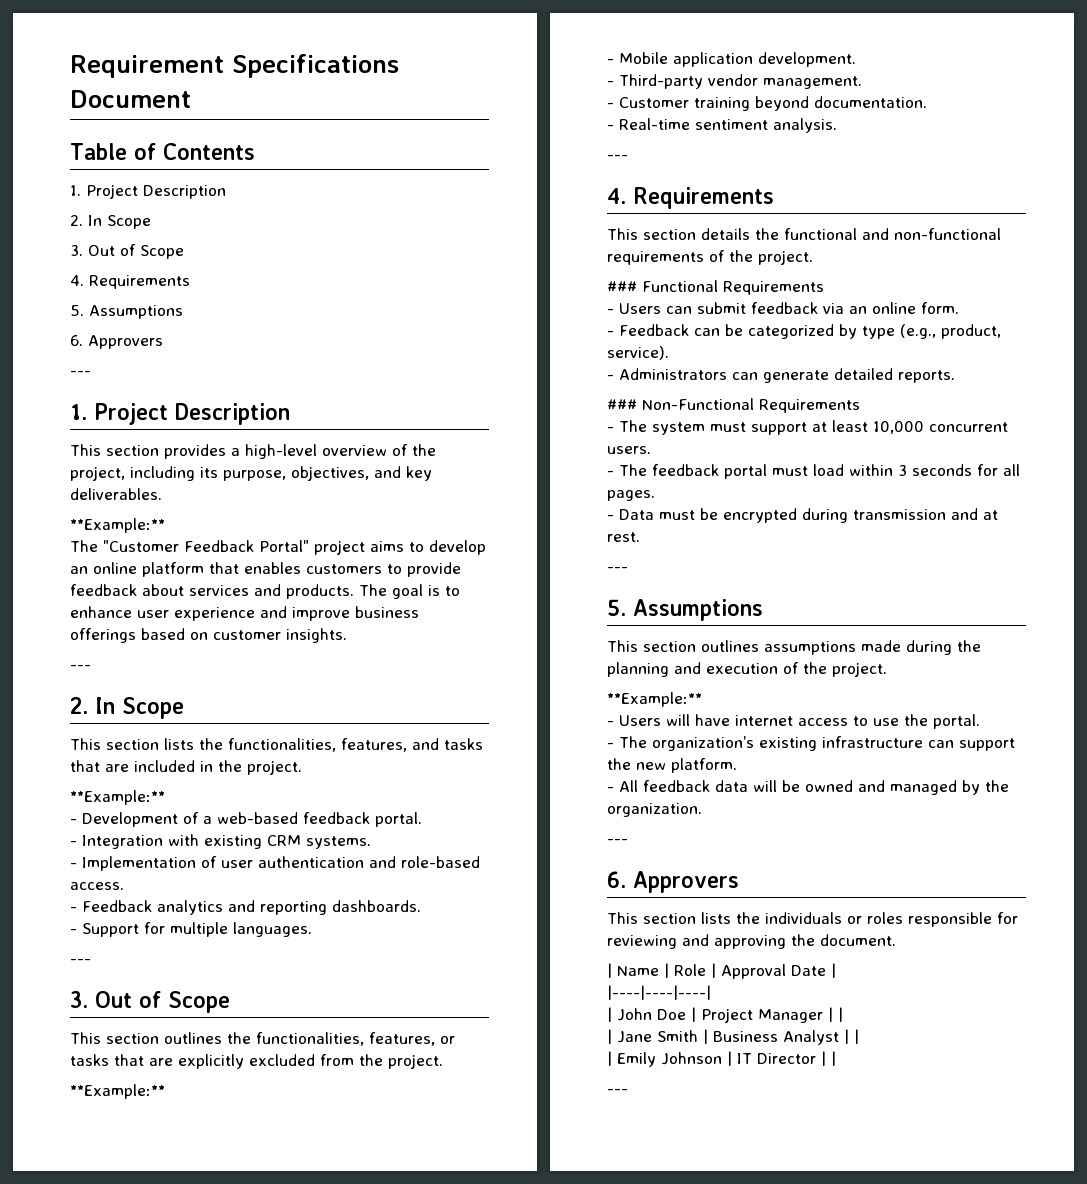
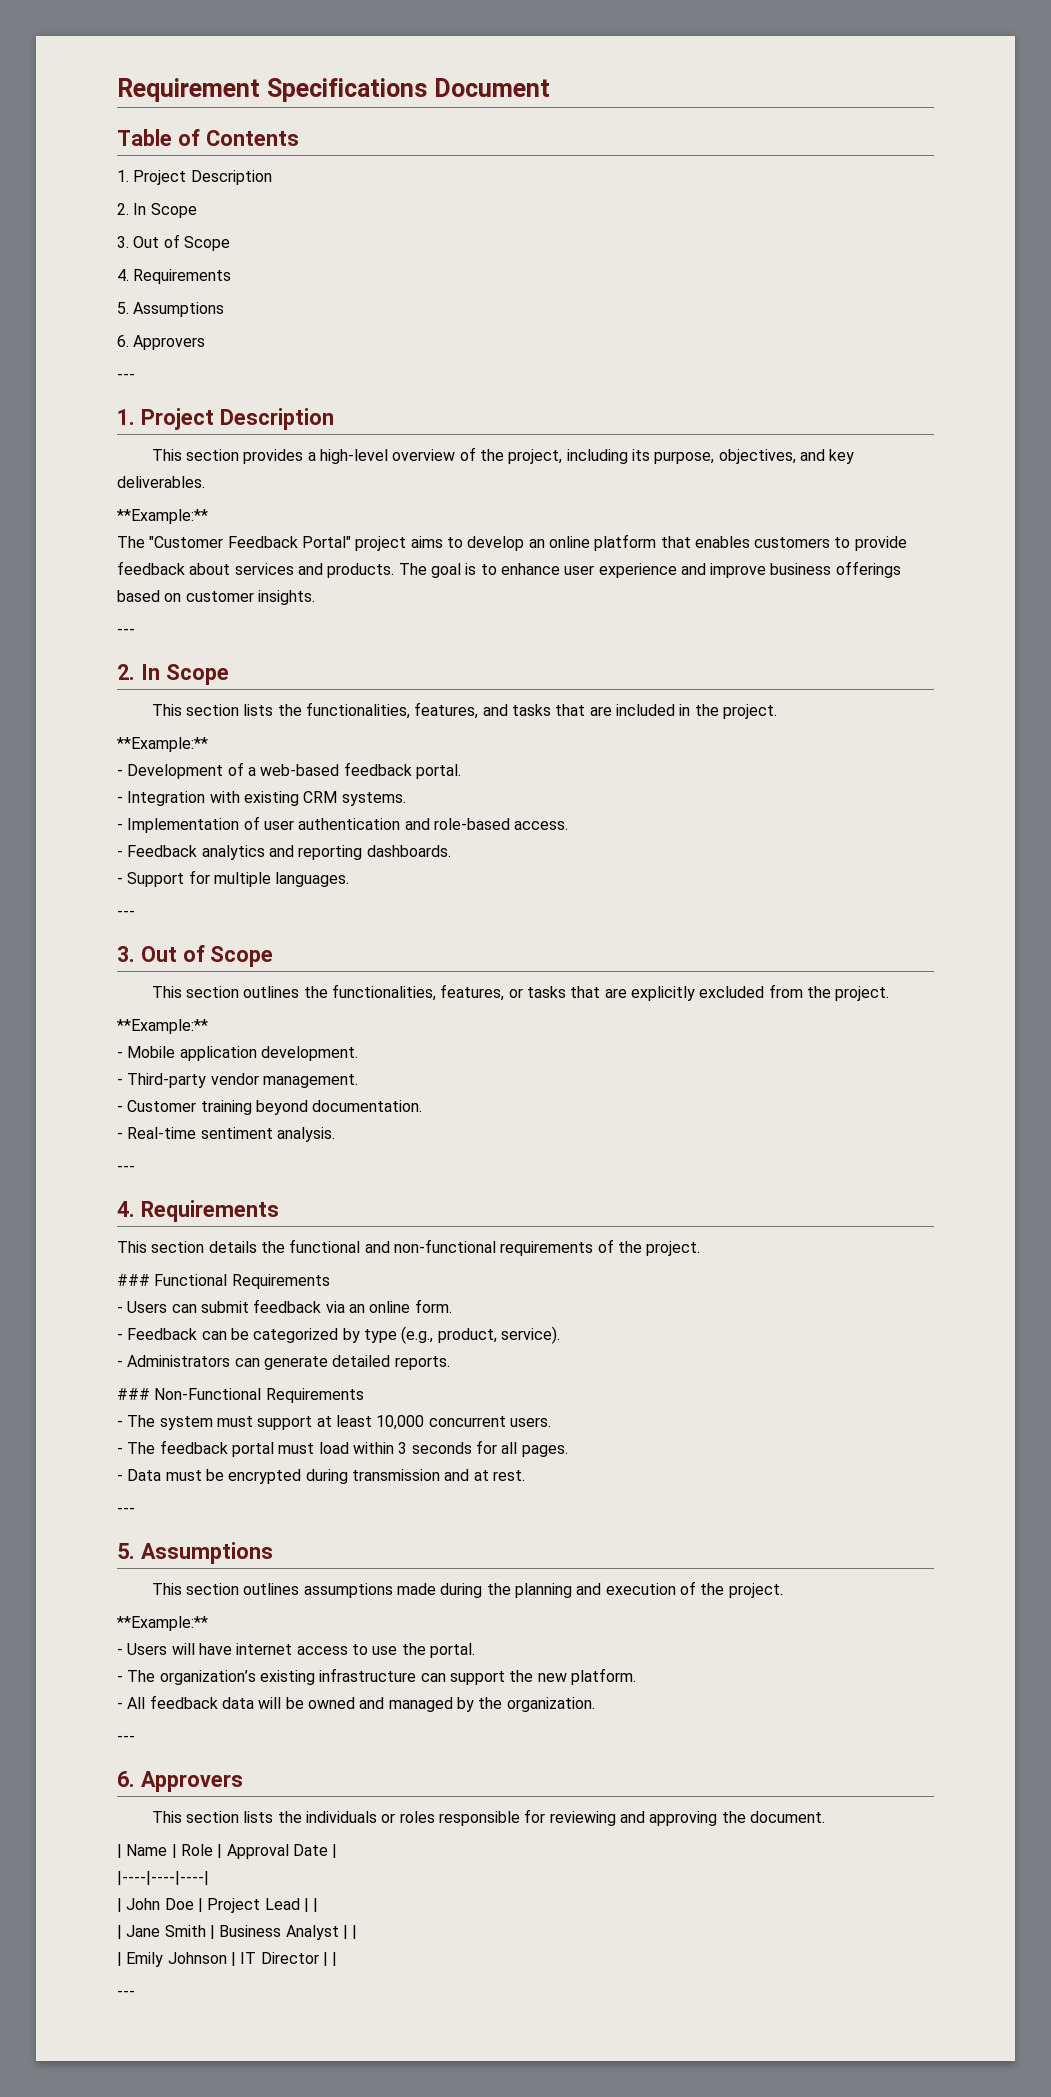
- | John Doe | Project Manager | |
+ | John Doe | Project Lead | |

